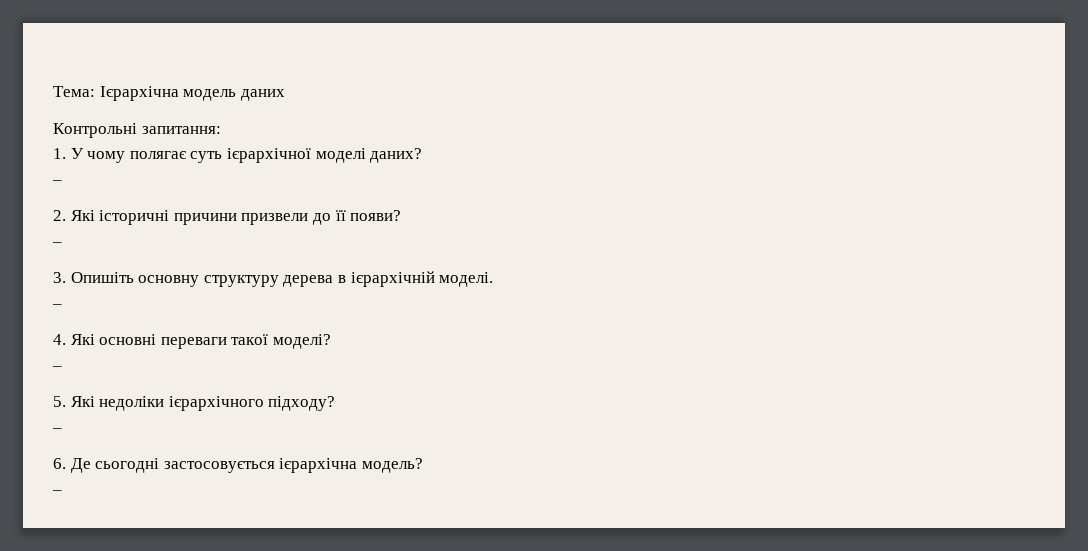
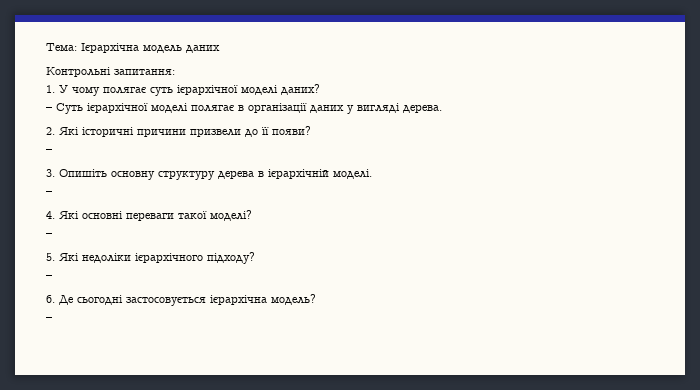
  1. У чому полягає суть ієрархічної моделі даних?
- –
+ – Суть ієрархічної моделі полягає в організації даних у вигляді дерева.

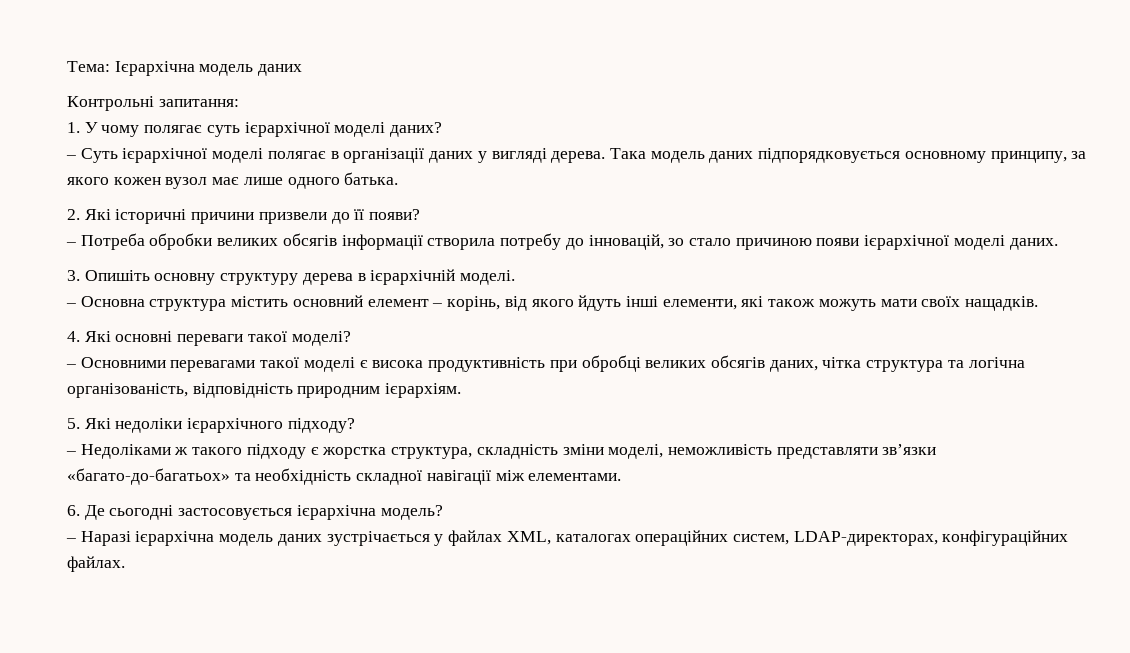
+ Така модель даних підпорядковується основному принципу, за якого кожен вузол має лише одного батька.
  2. Які історичні причини призвели до її появи?
- –
+ – Потреба обробки великих обсягів інформації створила потребу до інновацій, зо стало причиною появи ієрархічної моделі даних.
  3. Опишіть основну структуру дерева в ієрархічній моделі.
- –
+ – Основна структура містить основний елемент – корінь, від якого йдуть інші елементи, які також можуть мати своїх нащадків.
  4. Які основні переваги такої моделі?
- –
+ – Основними перевагами такої моделі є висока продуктивність при обробці великих обсягів даних, чітка структура та логічна організованість, відповідність природним ієрархіям.
  5. Які недоліки ієрархічного підходу?
- –
+ – Недоліками ж такого підходу є жорстка структура, складність зміни моделі, неможливість представляти зв’язки «багато-до-багатьох» та необхідність складної навігації між елементами.
  6. Де сьогодні застосовується ієрархічна модель?
- –
+ – Наразі ієрархічна модель даних зустрічається у файлах XML, каталогах операційних систем, LDAP-директорах, конфігураційних файлах.

